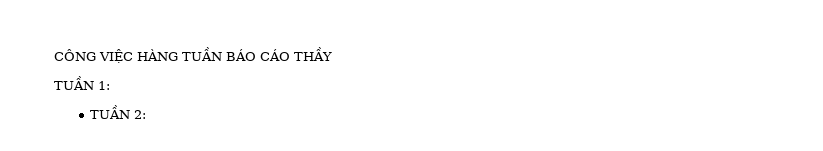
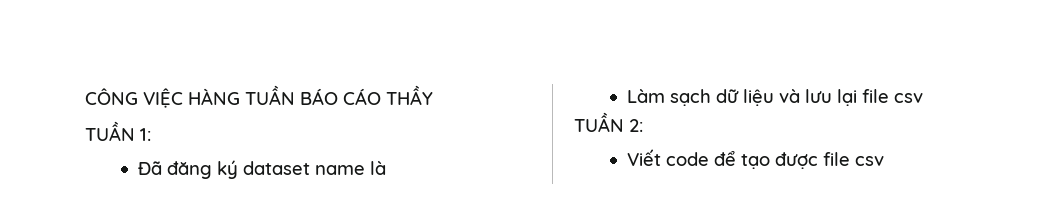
+ Đã đăng ký dataset name là
+ Làm sạch dữ liệu và lưu lại file csv
  TUẦN 2:
+ Viết code để tạo được file csv

